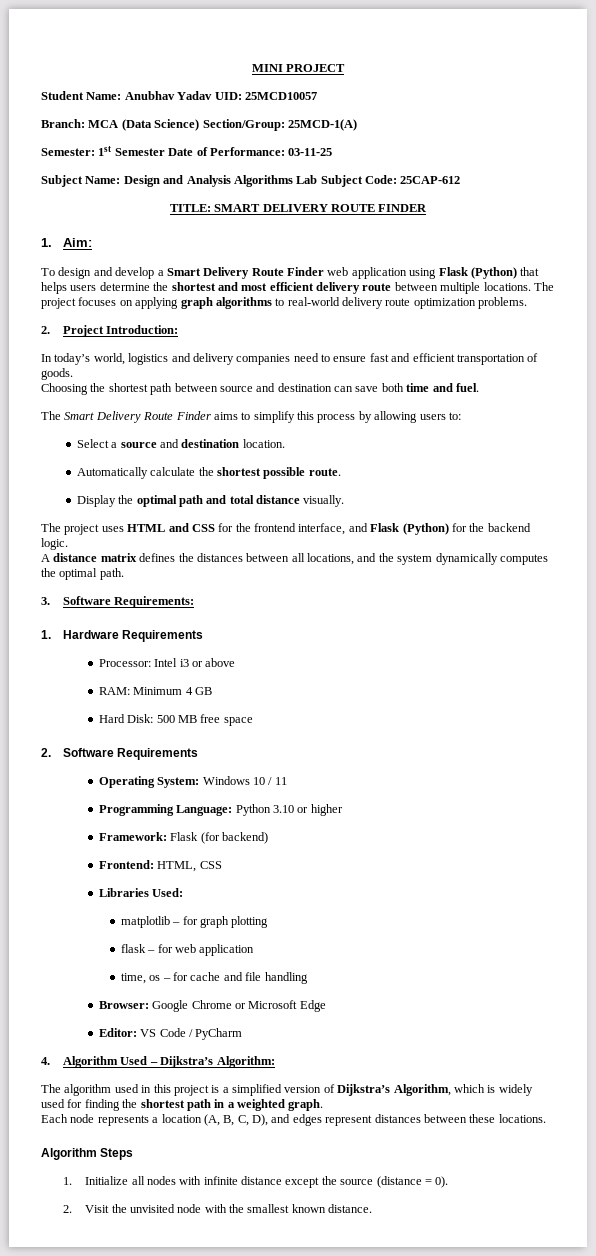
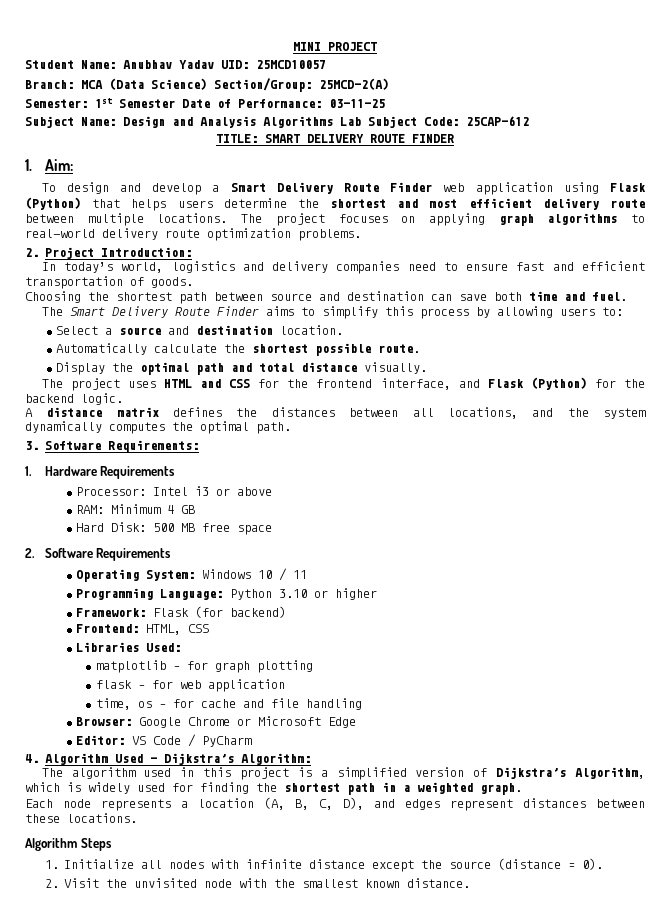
- Branch: MCA (Data Science) Section/Group: 25MCD-1(A)
+ Branch: MCA (Data Science) Section/Group: 25MCD-2(A)

